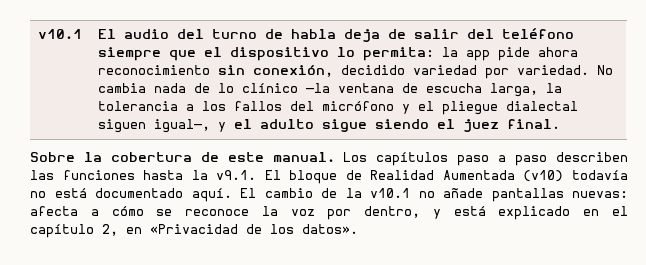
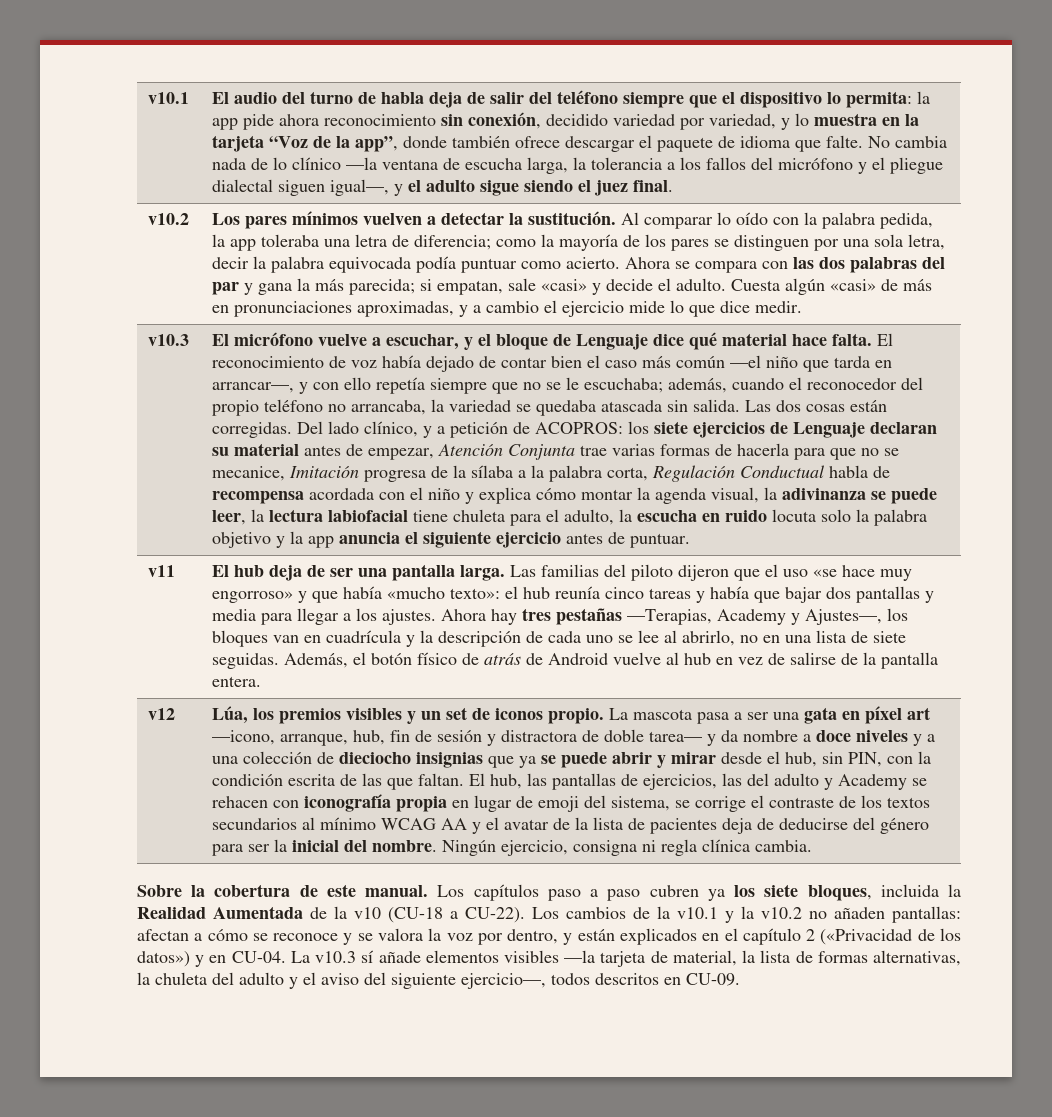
- El audio del turno de habla deja de salir del teléfono siempre que el dispositivo lo permita: la app pide ahora reconocimiento sin conexión, decidido variedad por variedad.
+ El audio del turno de habla deja de salir del teléfono siempre que el dispositivo lo permita: la app pide ahora reconocimiento sin conexión, decidido variedad por variedad, y lo muestra en la tarjeta “Voz de la app”, donde también ofrece descargar el paquete de idioma que falte.
+ v10.2 | Los pares mínimos vuelven a detectar la sustitución. Al comparar lo oído con la palabra pedida, la app toleraba una letra de diferencia; como la mayoría de los pares se distinguen por una sola letra, decir la palabra equivocada podía puntuar como acierto. Ahora se compara con las dos palabras del par y gana la más parecida; si empatan, sale «casi» y decide el adulto. Cuesta algún «casi» de más en pronunciaciones aproximadas, y a cambio el ejercicio mide lo que dice medir.
+ v10.3 | El micrófono vuelve a escuchar, y el bloque de Lenguaje dice qué material hace falta. El reconocimiento de voz había dejado de contar bien el caso más común —el niño que tarda en arrancar—, y con ello repetía siempre que no se le escuchaba; además, cuando el reconocedor del propio teléfono no arrancaba, la variedad se quedaba atascada sin salida. Las dos cosas están corregidas. Del lado clínico, y a petición de ACOPROS: los siete ejercicios de Lenguaje declaran su material antes de empezar, Atención Conjunta trae varias formas de hacerla para que no se mecanice, Imitación progresa de la sílaba a la palabra corta, Regulación Conductual habla de recompensa acordada con el niño y explica cómo montar la agenda visual, la adivinanza se puede leer, la lectura labiofacial tiene chuleta para el adulto, la escucha en ruido locuta solo la palabra objetivo y la app anuncia el siguiente ejercicio antes de puntuar.
+ v11 | El hub deja de ser una pantalla larga. Las familias del piloto dijeron que el uso «se hace muy engorroso» y que había «mucho texto»: el hub reunía cinco tareas y había que bajar dos pantallas y media para llegar a los ajustes. Ahora hay tres pestañas —Terapias, Academy y Ajustes—, los bloques van en cuadrícula y la descripción de cada uno se lee al abrirlo, no en una lista de siete seguidas. Además, el botón físico de atrás de Android vuelve al hub en vez de salirse de la pantalla entera.
+ v12 | Lúa, los premios visibles y un set de iconos propio. La mascota pasa a ser una gata en píxel art —icono, arranque, hub, fin de sesión y distractora de doble tarea— y da nombre a doce niveles y a una colección de dieciocho insignias que ya se puede abrir y mirar desde el hub, sin PIN, con la condición escrita de las que faltan. El hub, las pantallas de ejercicios, las del adulto y Academy se rehacen con iconografía propia en lugar de emoji del sistema, se corrige el contraste de los textos secundarios al mínimo WCAG AA y el avatar de la lista de pacientes deja de deducirse del género para ser la inicial del nombre. Ningún ejercicio, consigna ni regla clínica cambia.
- Los capítulos paso a paso describen las funciones hasta la v9.1. El bloque de Realidad Aumentada (v10) todavía no está documentado aquí. El cambio de la v10.1 no añade pantallas nuevas: afecta a cómo se reconoce la voz por dentro, y está explicado en el capítulo 2, en «Privacidad de los datos».
+ Los capítulos paso a paso cubren ya los siete bloques, incluida la Realidad Aumentada de la v10 (CU‑18 a CU‑22). Los cambios de la v10.1 y la v10.2 no añaden pantallas: afectan a cómo se reconoce y se valora la voz por dentro, y están explicados en el capítulo 2 («Privacidad de los datos») y en CU‑04. La v10.3 sí añade elementos visibles —la tarjeta de material, la lista de formas alternativas, la chuleta del adulto y el aviso del siguiente ejercicio—, todos descritos en CU‑09.

